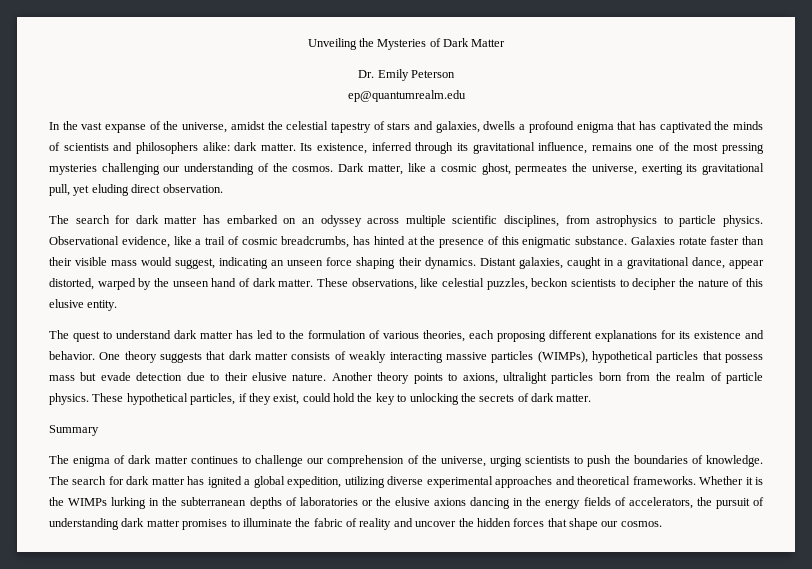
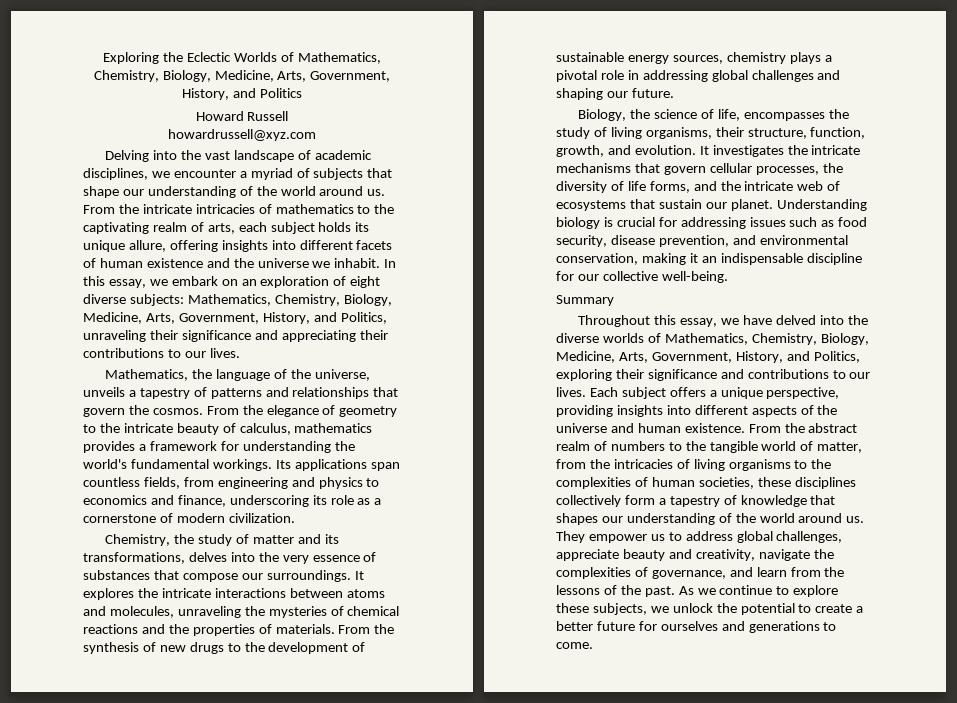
- Unveiling the Mysteries of Dark Matter
- Dr. Emily Peterson
- ep@quantumrealm.edu
- In the vast expanse of the universe, amidst the celestial tapestry of stars and galaxies, dwells a profound enigma that has captivated the minds of scientists and philosophers alike: dark matter. Its existence, inferred through its gravitational influence, remains one of the most pressing mysteries challenging our understanding of the cosmos. Dark matter, like a cosmic ghost, permeates the universe, exerting its gravitational pull, yet eluding direct observation.
- The search for dark matter has embarked on an odyssey across multiple scientific disciplines, from astrophysics to particle physics. Observational evidence, like a trail of cosmic breadcrumbs, has hinted at the presence of this enigmatic substance. Galaxies rotate faster than their visible mass would suggest, indicating an unseen force shaping their dynamics. Distant galaxies, caught in a gravitational dance, appear distorted, warped by the unseen hand of dark matter. These observations, like celestial puzzles, beckon scientists to decipher the nature of this elusive entity.
- The quest to understand dark matter has led to the formulation of various theories, each proposing different explanations for its existence and behavior. One theory suggests that dark matter consists of weakly interacting massive particles (WIMPs), hypothetical particles that possess mass but evade detection due to their elusive nature. Another theory points to axions, ultralight particles born from the realm of particle physics. These hypothetical particles, if they exist, could hold the key to unlocking the secrets of dark matter.
+ Exploring the Eclectic Worlds of Mathematics, Chemistry, Biology, Medicine, Arts, Government, History, and Politics
+ Howard Russell
+ howardrussell@xyz.com
+ Delving into the vast landscape of academic disciplines, we encounter a myriad of subjects that shape our understanding of the world around us. From the intricate intricacies of mathematics to the captivating realm of arts, each subject holds its unique allure, offering insights into different facets of human existence and the universe we inhabit. In this essay, we embark on an exploration of eight diverse subjects: Mathematics, Chemistry, Biology, Medicine, Arts, Government, History, and Politics, unraveling their significance and appreciating their contributions to our lives.
+ Mathematics, the language of the universe, unveils a tapestry of patterns and relationships that govern the cosmos. From the elegance of geometry to the intricate beauty of calculus, mathematics provides a framework for understanding the world's fundamental workings. Its applications span countless fields, from engineering and physics to economics and finance, underscoring its role as a cornerstone of modern civilization.
+ Chemistry, the study of matter and its transformations, delves into the very essence of substances that compose our surroundings. It explores the intricate interactions between atoms and molecules, unraveling the mysteries of chemical reactions and the properties of materials. From the synthesis of new drugs to the development of sustainable energy sources, chemistry plays a pivotal role in addressing global challenges and shaping our future.
+ Biology, the science of life, encompasses the study of living organisms, their structure, function, growth, and evolution. It investigates the intricate mechanisms that govern cellular processes, the diversity of life forms, and the intricate web of ecosystems that sustain our planet. Understanding biology is crucial for addressing issues such as food security, disease prevention, and environmental conservation, making it an indispensable discipline for our collective well-being.
  Summary
- The enigma of dark matter continues to challenge our comprehension of the universe, urging scientists to push the boundaries of knowledge. The search for dark matter has ignited a global expedition, utilizing diverse experimental approaches and theoretical frameworks. Whether it is the WIMPs lurking in the subterranean depths of laboratories or the elusive axions dancing in the energy fields of accelerators, the pursuit of understanding dark matter promises to illuminate the fabric of reality and uncover the hidden forces that shape our cosmos.
+ Throughout this essay, we have delved into the diverse worlds of Mathematics, Chemistry, Biology, Medicine, Arts, Government, History, and Politics, exploring their significance and contributions to our lives. Each subject offers a unique perspective, providing insights into different aspects of the universe and human existence. From the abstract realm of numbers to the tangible world of matter, from the intricacies of living organisms to the complexities of human societies, these disciplines collectively form a tapestry of knowledge that shapes our understanding of the world around us. They empower us to address global challenges, appreciate beauty and creativity, navigate the complexities of governance, and learn from the lessons of the past. As we continue to explore these subjects, we unlock the potential to create a better future for ourselves and generations to come.

